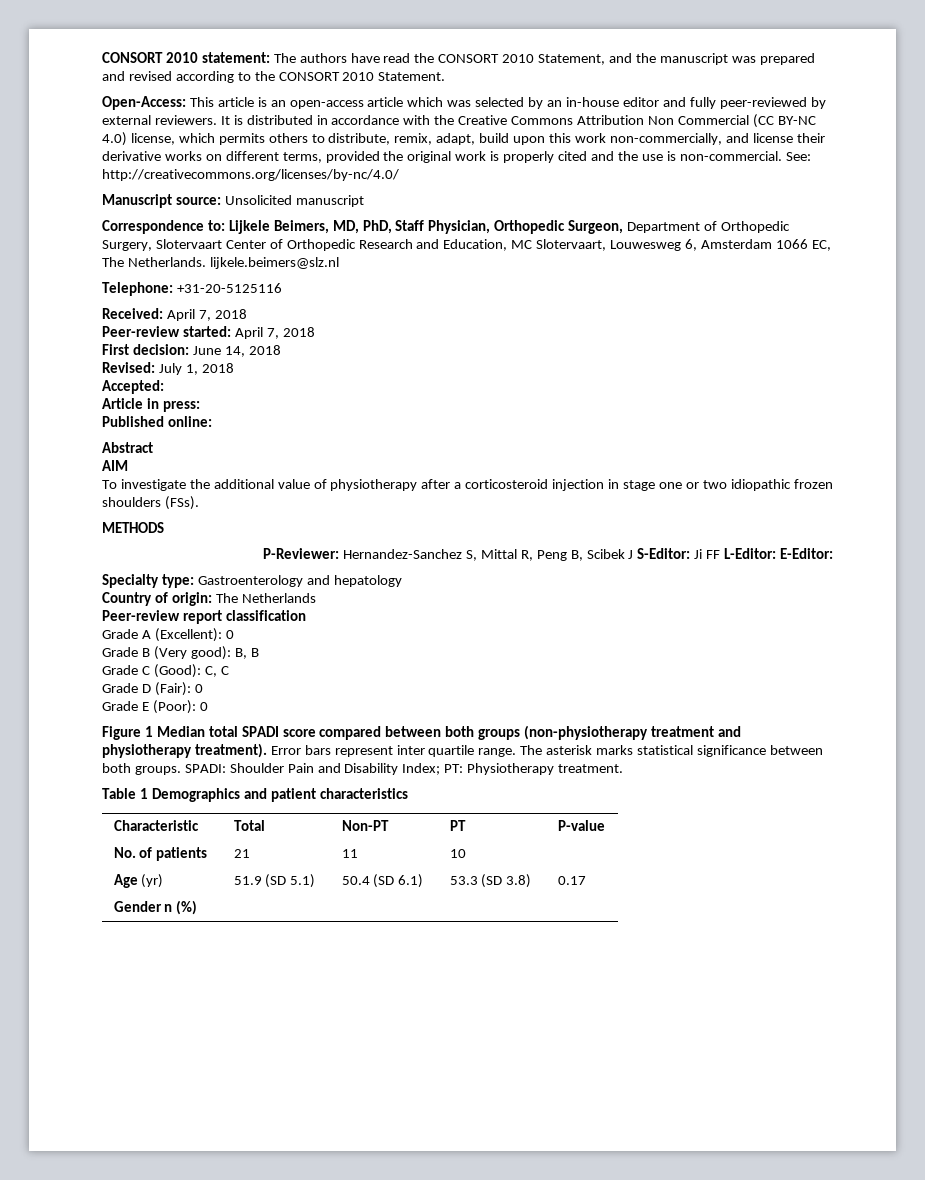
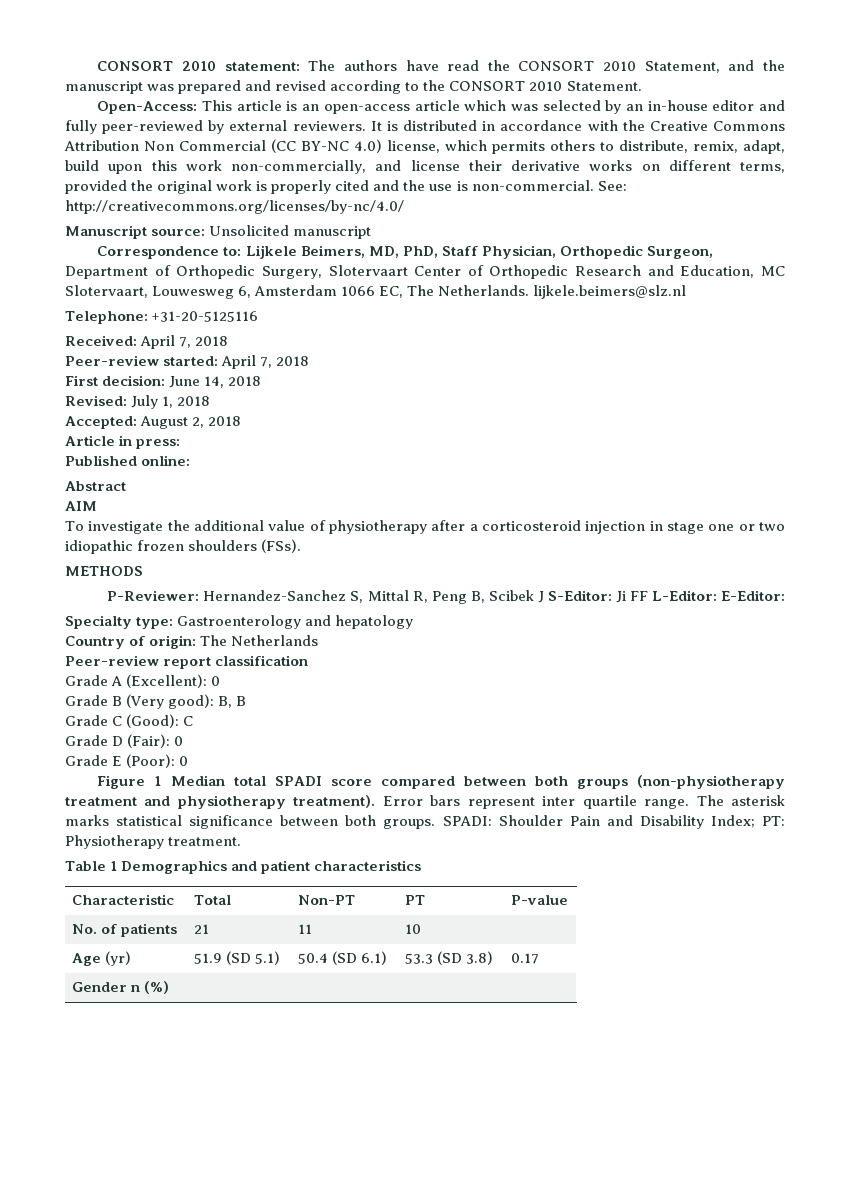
- Accepted:
+ Accepted: August 2, 2018
- Grade C (Good): C, C
+ Grade C (Good): C

